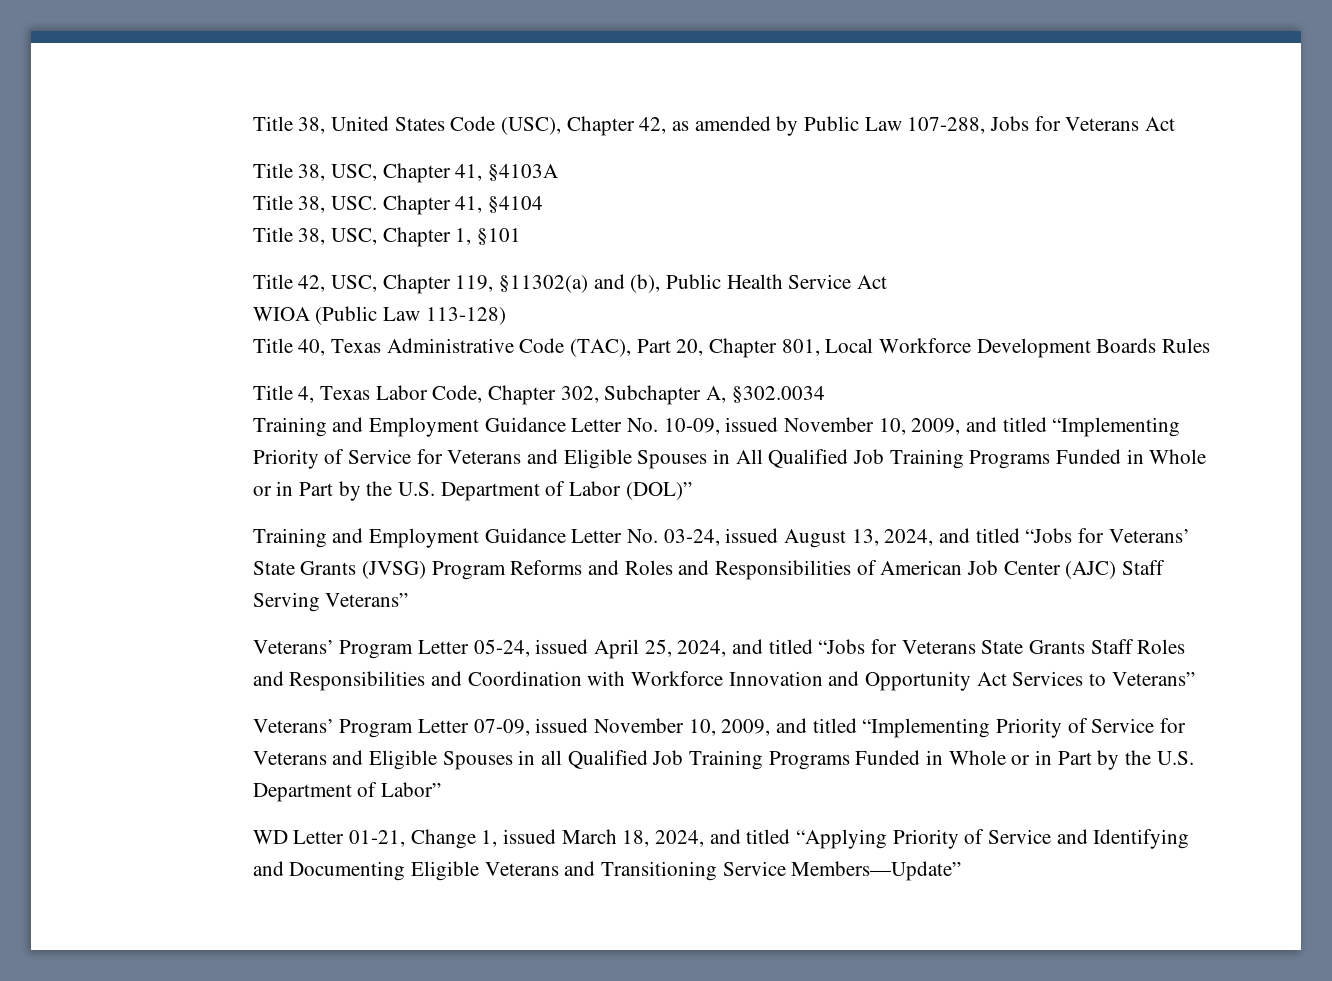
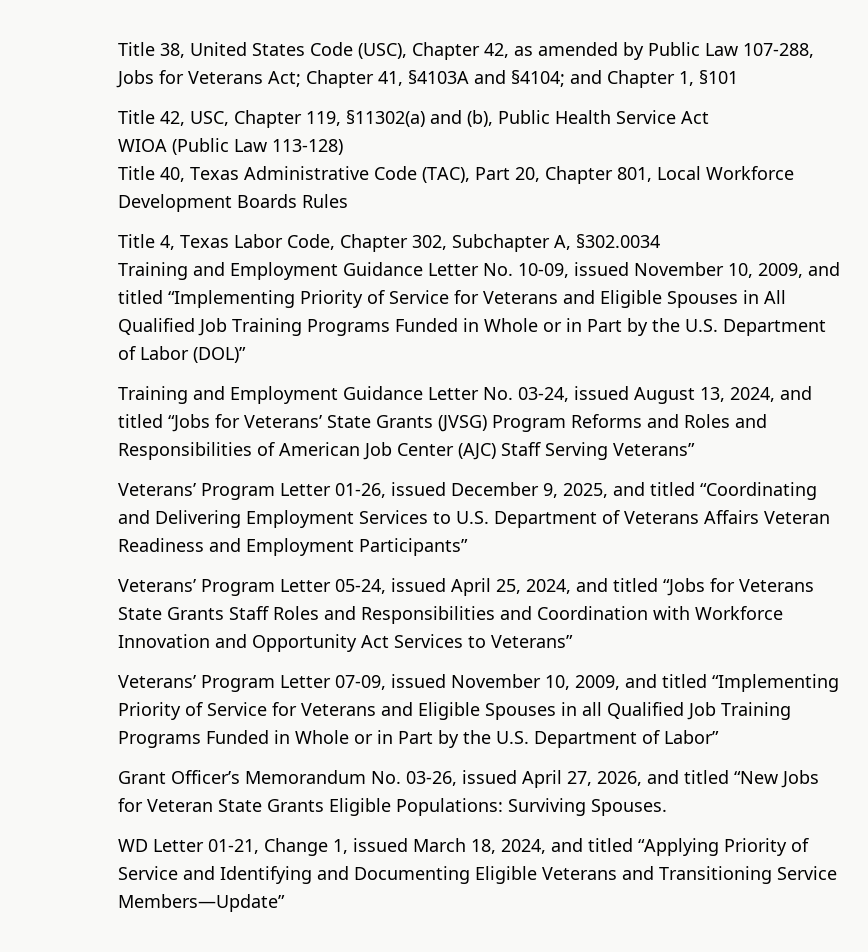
- Title 38, United States Code (USC), Chapter 42, as amended by Public Law 107-288, Jobs for Veterans Act
- Title 38, USC, Chapter 41, §4103A
- Title 38, USC. Chapter 41, §4104
- Title 38, USC, Chapter 1, §101
+ Title 38, United States Code (USC), Chapter 42, as amended by Public Law 107-288, Jobs for Veterans Act; Chapter 41, §4103A and §4104; and Chapter 1, §101
+ Veterans’ Program Letter 01-26, issued December 9, 2025, and titled “Coordinating and Delivering Employment Services to U.S. Department of Veterans Affairs Veteran Readiness and Employment Participants”
+ Grant Officer’s Memorandum No. 03-26, issued April 27, 2026, and titled “New Jobs for Veteran State Grants Eligible Populations: Surviving Spouses.

